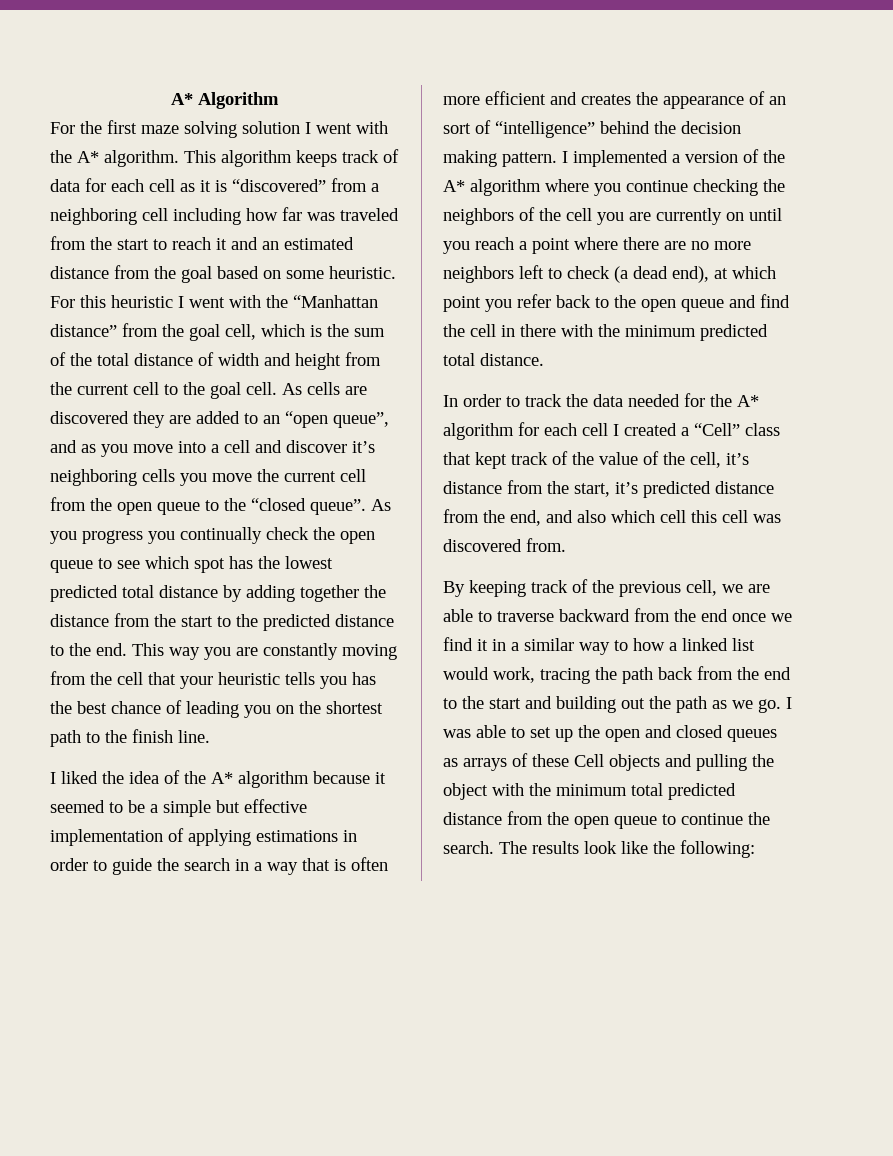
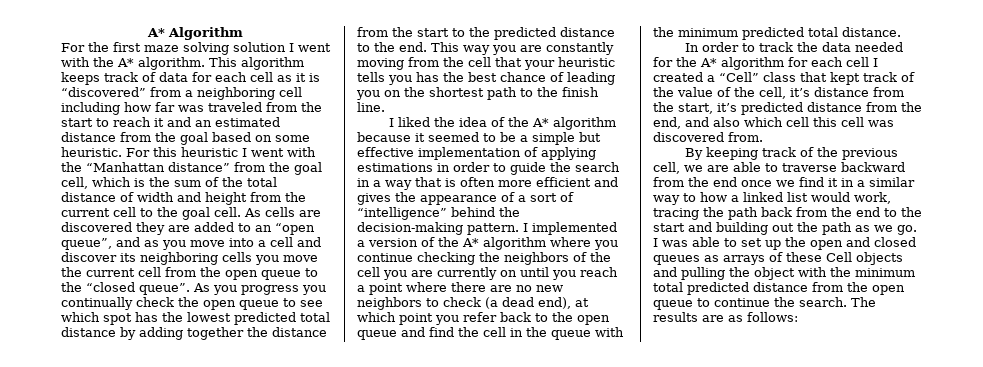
- As cells are discovered they are added to an “open queue”, and as you move into a cell and discover it’s neighboring cells you move the current cell from the open queue to the “closed queue”.
+ As cells are discovered they are added to an “open queue”, and as you move into a cell and discover its neighboring cells you move the current cell from the open queue to the “closed queue”.
- I liked the idea of the A* algorithm because it seemed to be a simple but effective implementation of applying estimations in order to guide the search in a way that is often more efficient and creates the appearance of an sort of “intelligence” behind the decision making pattern.
+ I liked the idea of the A* algorithm because it seemed to be a simple but effective implementation of applying estimations in order to guide the search in a way that is often more efficient and gives the appearance of a sort of “intelligence” behind the decision-making pattern.
- I implemented a version of the A* algorithm where you continue checking the neighbors of the cell you are currently on until you reach a point where there are no more neighbors left to check (a dead end), at which point you refer back to the open queue and find the cell in there with the minimum predicted total distance.
+ I implemented a version of the A* algorithm where you continue checking the neighbors of the cell you are currently on until you reach a point where there are no new neighbors to check (a dead end), at which point you refer back to the open queue and find the cell in the queue with the minimum predicted total distance.
- The results look like the following:
+ The results are as follows:

